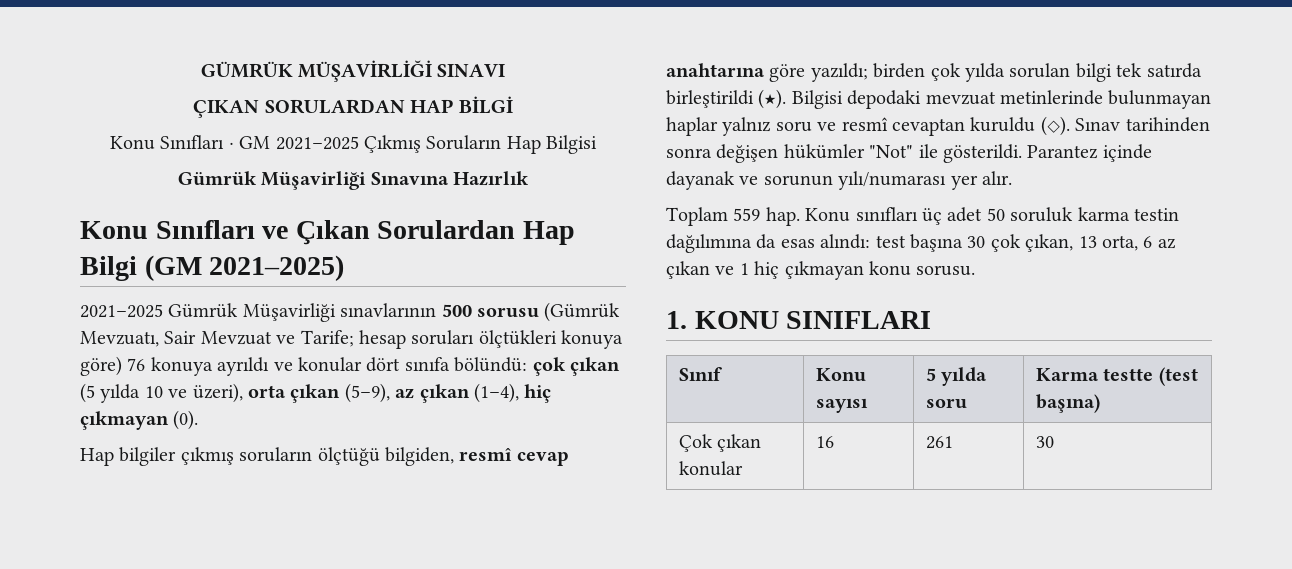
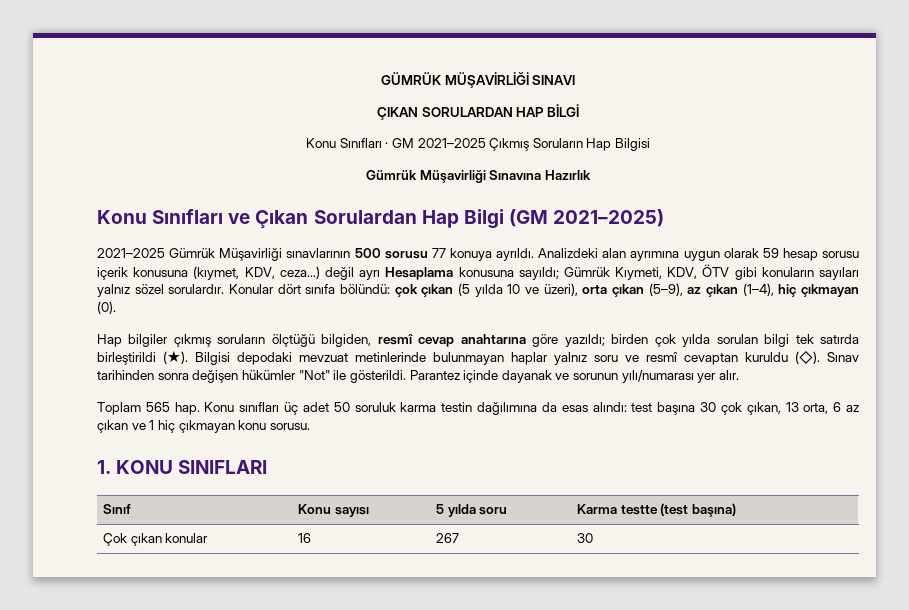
- 2021–2025 Gümrük Müşavirliği sınavlarının 500 sorusu (Gümrük Mevzuatı, Sair Mevzuat ve Tarife; hesap soruları ölçtükleri konuya göre) 76 konuya ayrıldı ve konular dört sınıfa bölündü: çok çıkan (5 yılda 10 ve üzeri), orta çıkan (5–9), az çıkan (1–4), hiç çıkmayan (0).
+ 2021–2025 Gümrük Müşavirliği sınavlarının 500 sorusu 77 konuya ayrıldı. Analizdeki alan ayrımına uygun olarak 59 hesap sorusu içerik konusuna (kıymet, KDV, ceza…) değil ayrı Hesaplama konusuna sayıldı; Gümrük Kıymeti, KDV, ÖTV gibi konuların sayıları yalnız sözel sorulardır. Konular dört sınıfa bölündü: çok çıkan (5 yılda 10 ve üzeri), orta çıkan (5–9), az çıkan (1–4), hiç çıkmayan (0).
- Toplam 559 hap.
+ Toplam 565 hap.
- Çok çıkan konular | 16 | 261 | 30
+ Çok çıkan konular | 16 | 267 | 30

